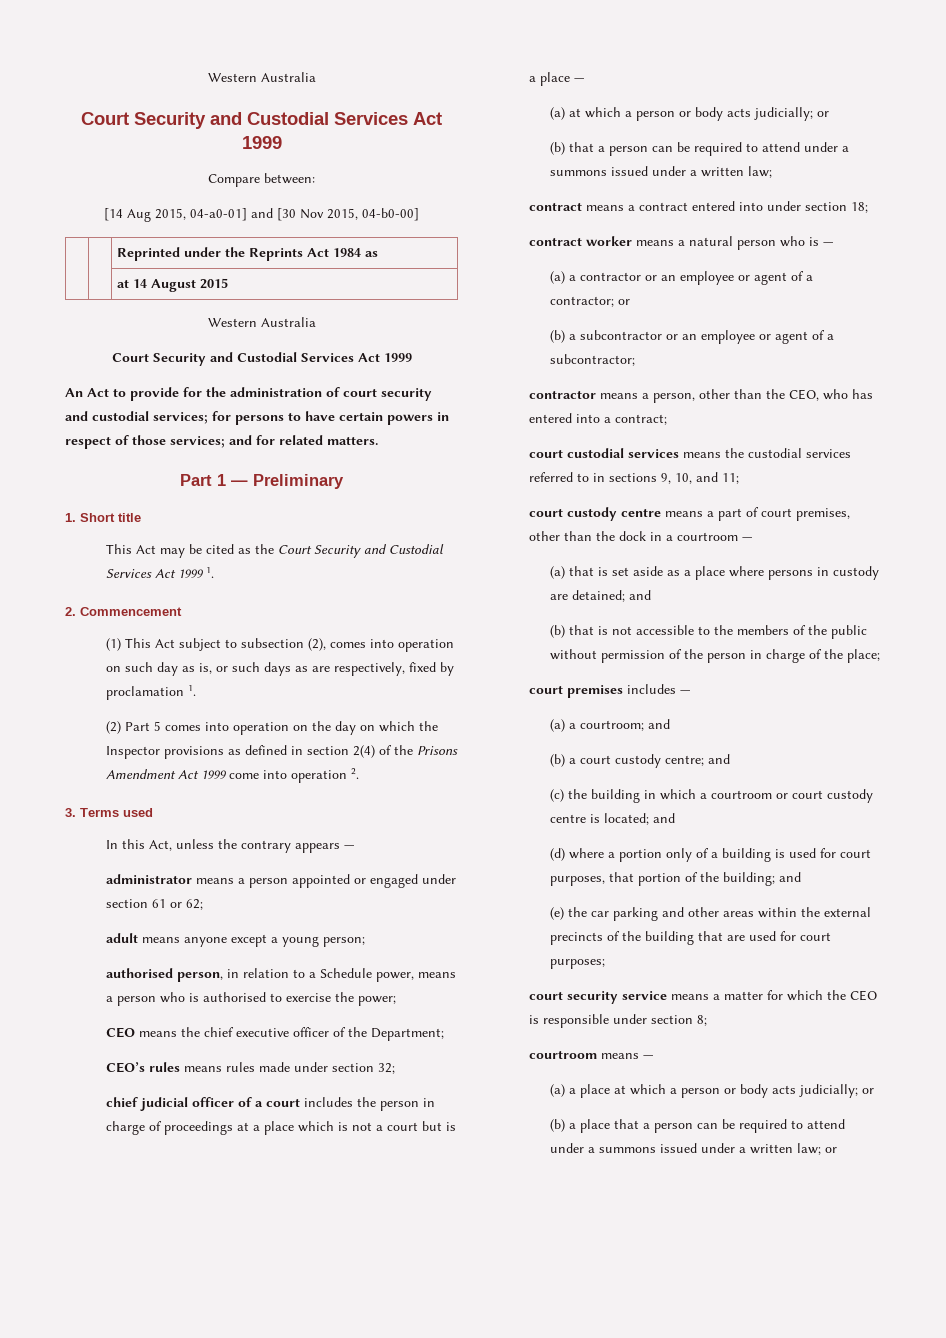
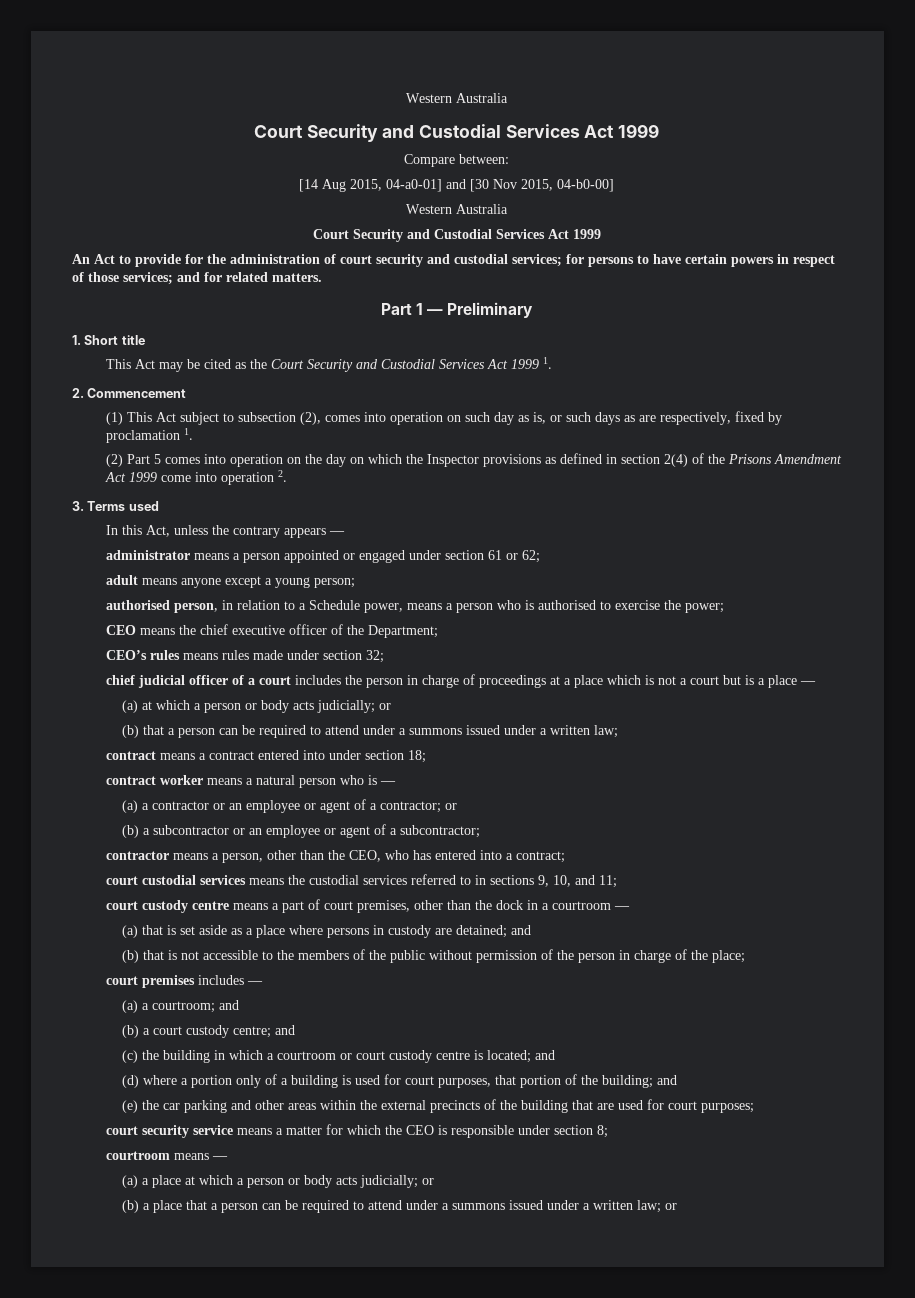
- | | Reprinted under the Reprints Act 1984 as
- | | at 14 August 2015

